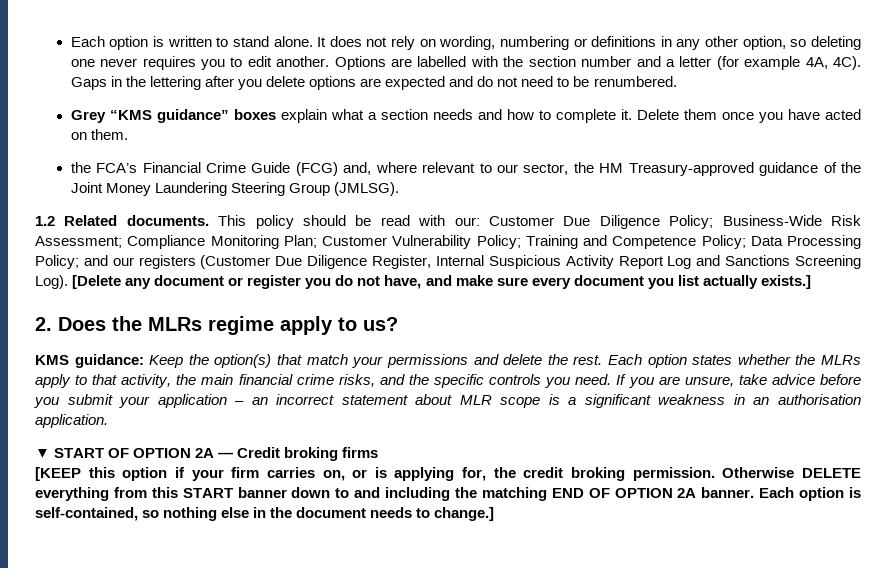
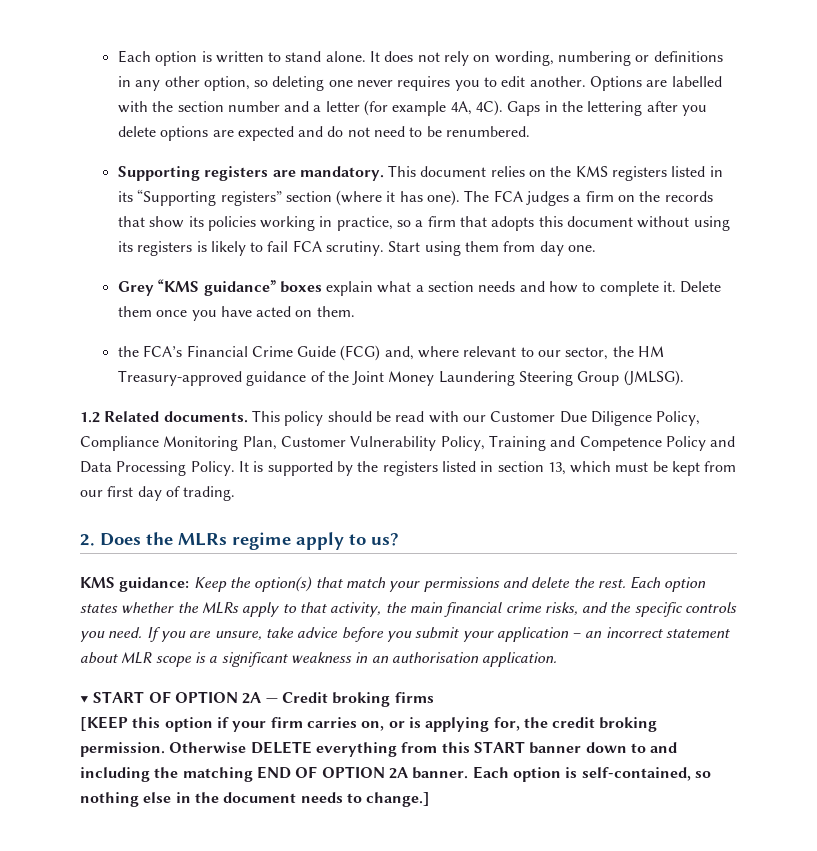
+ Supporting registers are mandatory. This document relies on the KMS registers listed in its “Supporting registers” section (where it has one). The FCA judges a firm on the records that show its policies working in practice, so a firm that adopts this document without using its registers is likely to fail FCA scrutiny. Start using them from day one.
- This policy should be read with our: Customer Due Diligence Policy; Business-Wide Risk Assessment; Compliance Monitoring Plan; Customer Vulnerability Policy; Training and Competence Policy; Data Processing Policy; and our registers (Customer Due Diligence Register, Internal Suspicious Activity Report Log and Sanctions Screening Log). [Delete any document or register you do not have, and make sure every document you list actually exists.]
+ This policy should be read with our Customer Due Diligence Policy, Compliance Monitoring Plan, Customer Vulnerability Policy, Training and Competence Policy and Data Processing Policy. It is supported by the registers listed in section 13, which must be kept from our first day of trading.

